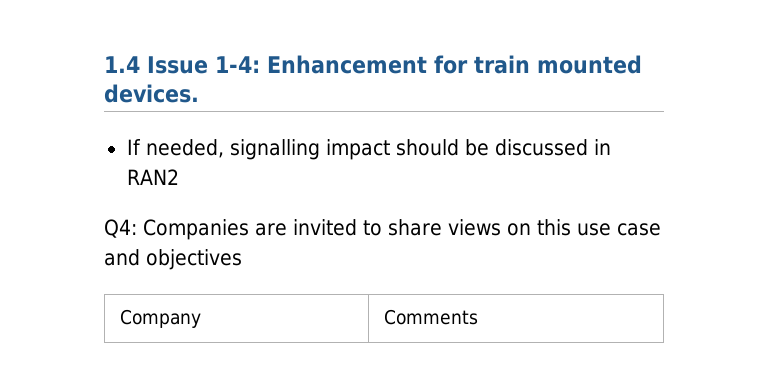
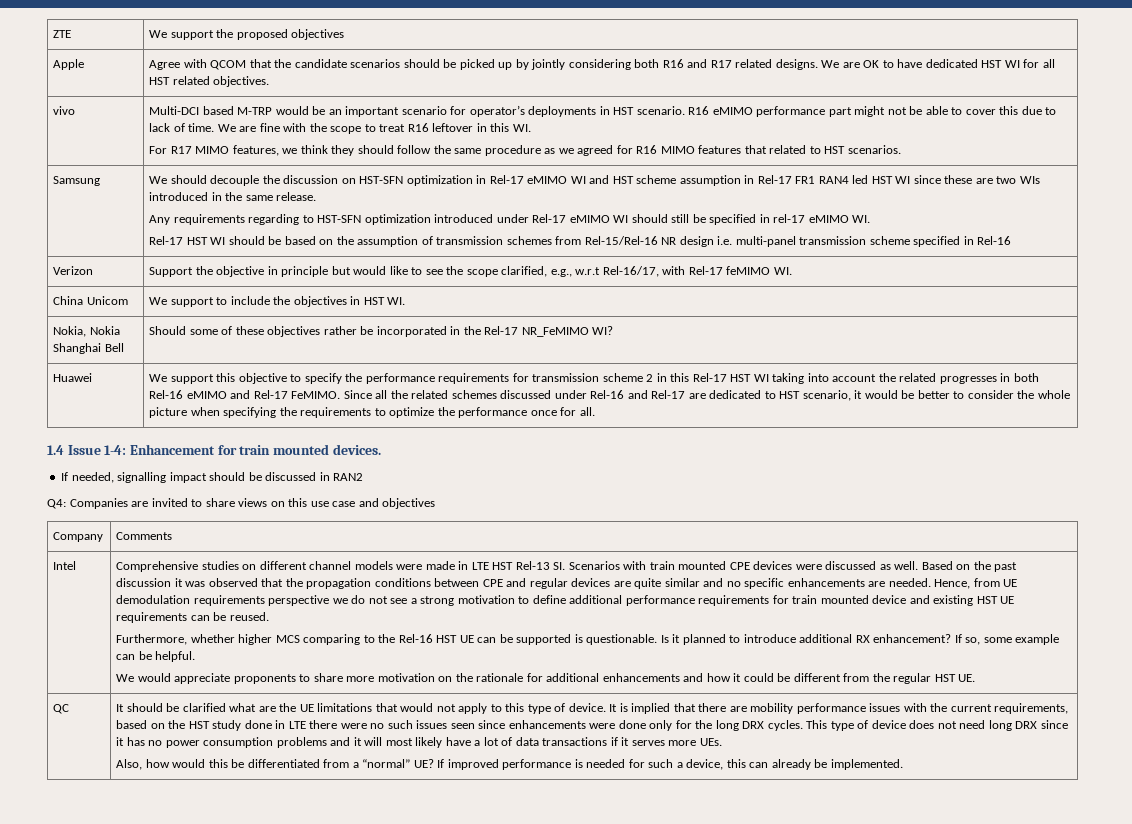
+ ZTE | We support the proposed objectives
+ Apple | Agree with QCOM that the candidate scenarios should be picked up by jointly considering both R16 and R17 related designs. We are OK to have dedicated HST WI for all HST related objectives.
+ vivo | Multi-DCI based M-TRP would be an important scenario for operator’s deployments in HST scenario. R16 eMIMO performance part might not be able to cover this due to lack of time. We are fine with the scope to treat R16 leftover in this WI.
+ For R17 MIMO features, we think they should follow the same procedure as we agreed for R16 MIMO features that related to HST scenarios.
+ Samsung | We should decouple the discussion on HST-SFN optimization in Rel-17 eMIMO WI and HST scheme assumption in Rel-17 FR1 RAN4 led HST WI since these are two WIs introduced in the same release.
+ Any requirements regarding to HST-SFN optimization introduced under Rel-17 eMIMO WI should still be specified in rel-17 eMIMO WI.
+ Rel-17 HST WI should be based on the assumption of transmission schemes from Rel-15/Rel-16 NR design i.e. multi-panel transmission scheme specified in Rel-16
+ Verizon | Support the objective in principle but would like to see the scope clarified, e.g., w.r.t Rel-16/17, with Rel-17 feMIMO WI.
+ China Unicom | We support to include the objectives in HST WI.
+ Nokia, Nokia Shanghai Bell | Should some of these objectives rather be incorporated in the Rel-17 NR_FeMIMO WI?
+ Huawei | We support this objective to specify the performance requirements for transmission scheme 2 in this Rel-17 HST WI taking into account the related progresses in both Rel-16 eMIMO and Rel-17 FeMIMO. Since all the related schemes discussed under Rel-16 and Rel-17 are dedicated to HST scenario, it would be better to consider the whole picture when specifying the requirements to optimize the performance once for all.
+ Intel | Comprehensive studies on different channel models were made in LTE HST Rel-13 SI. Scenarios with train mounted CPE devices were discussed as well. Based on the past discussion it was observed that the propagation conditions between CPE and regular devices are quite similar and no specific enhancements are needed. Hence, from UE demodulation requirements perspective we do not see a strong motivation to define additional performance requirements for train mounted device and existing HST UE requirements can be reused.
+ Furthermore, whether higher MCS comparing to the Rel-16 HST UE can be supported is questionable. Is it planned to introduce additional RX enhancement? If so, some example can be helpful.
+ We would appreciate proponents to share more motivation on the rationale for additional enhancements and how it could be different from the regular HST UE.
+ QC | It should be clarified what are the UE limitations that would not apply to this type of device. It is implied that there are mobility performance issues with the current requirements, based on the HST study done in LTE there were no such issues seen since enhancements were done only for the long DRX cycles. This type of device does not need long DRX since it has no power consumption problems and it will most likely have a lot of data transactions if it serves more UEs.
+ Also, how would this be differentiated from a “normal” UE? If improved performance is needed for such a device, this can already be implemented.

